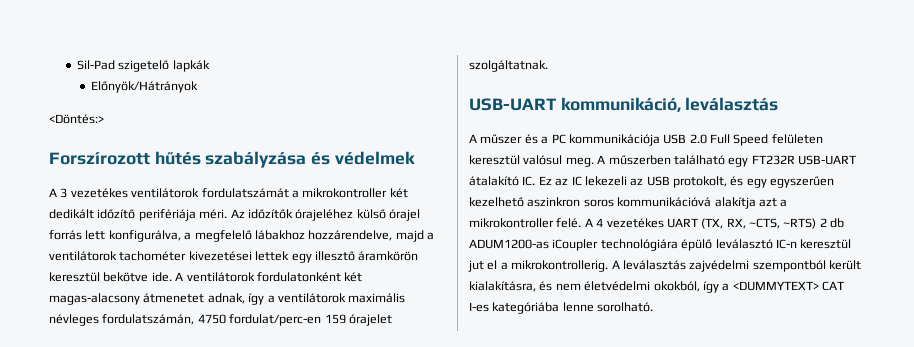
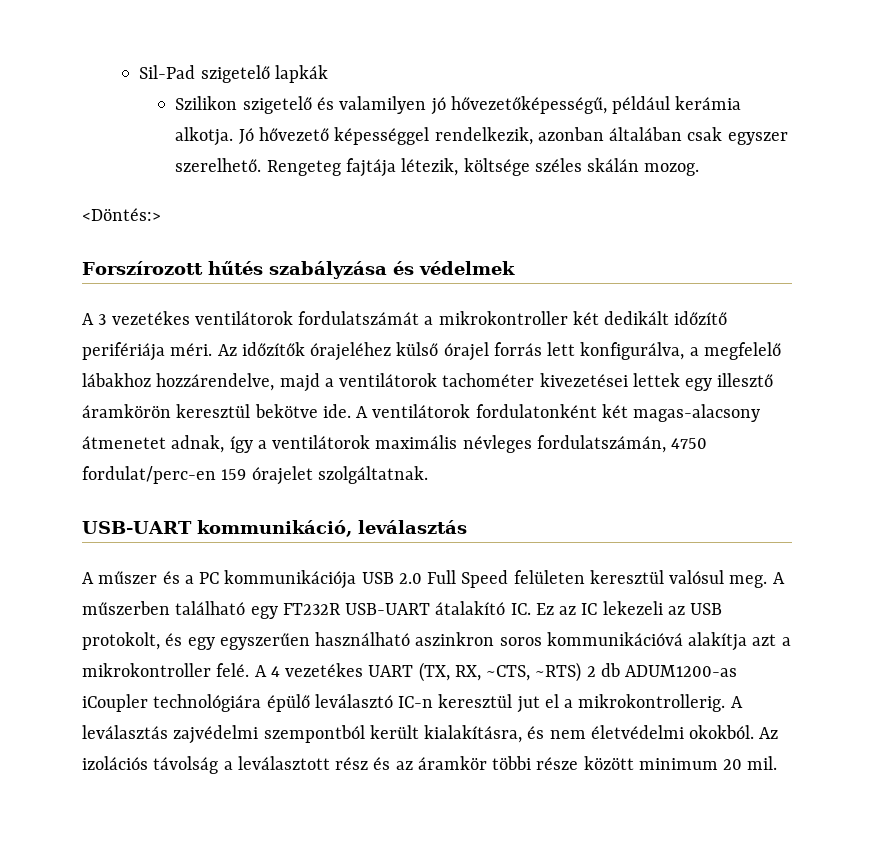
- Előnyök/Hátrányok
+ Szilikon szigetelő és valamilyen jó hővezetőképességű, például kerámia alkotja. Jó hővezető képességgel rendelkezik, azonban általában csak egyszer szerelhető. Rengeteg fajtája létezik, költsége széles skálán mozog.
- A műszerben található egy FT232R USB-UART átalakító IC. Ez az IC lekezeli az USB protokolt, és egy egyszerűen kezelhető aszinkron soros kommunikációvá alakítja azt a mikrokontroller felé.
+ A műszerben található egy FT232R USB-UART átalakító IC. Ez az IC lekezeli az USB protokolt, és egy egyszerűen használható aszinkron soros kommunikációvá alakítja azt a mikrokontroller felé.
- A leválasztás zajvédelmi szempontból került kialakításra, és nem életvédelmi okokból, így a <DUMMYTEXT> CAT I-es kategóriába lenne sorolható.
+ A leválasztás zajvédelmi szempontból került kialakításra, és nem életvédelmi okokból. Az izolációs távolság a leválasztott rész és az áramkör többi része között minimum 20 mil.

